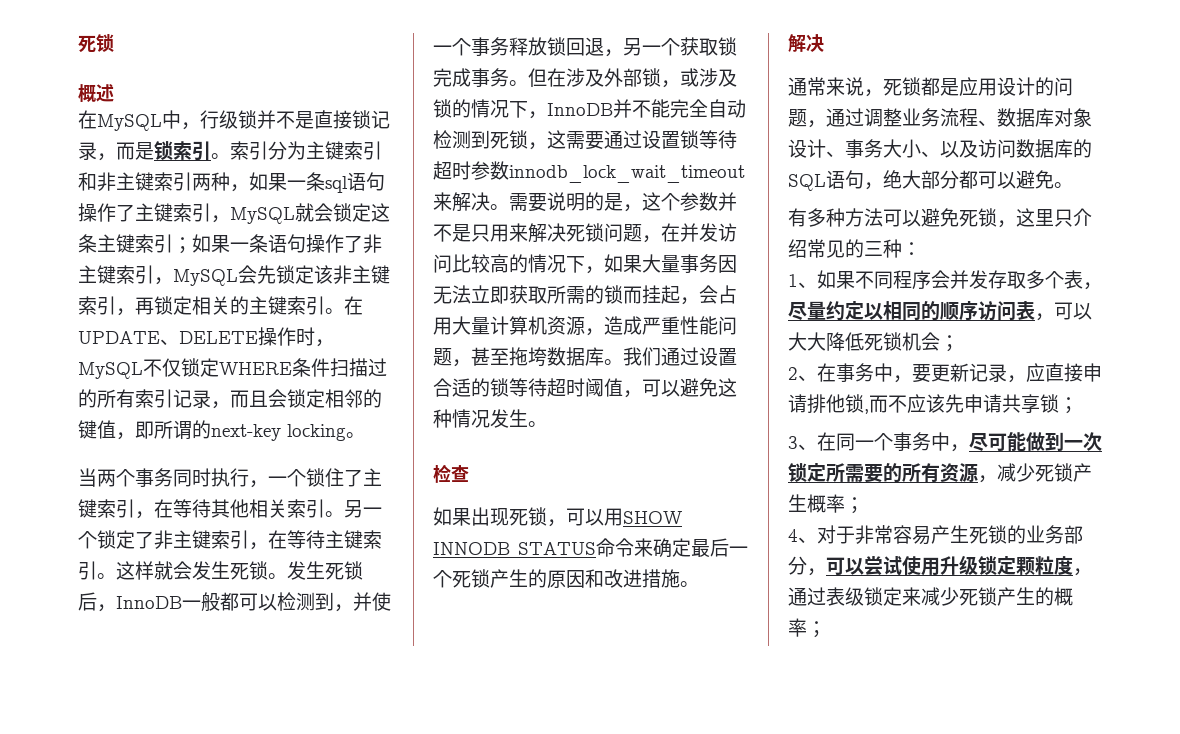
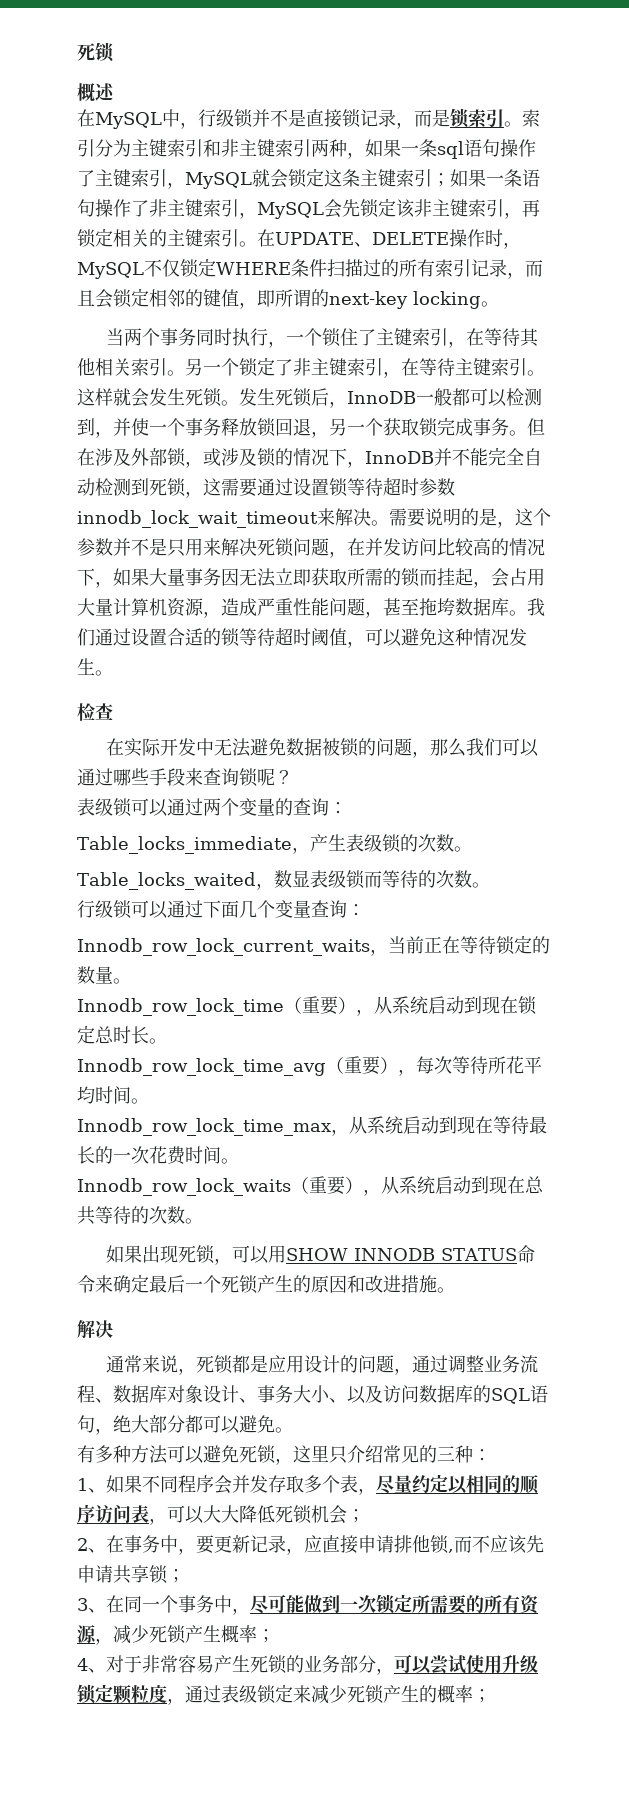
+ 在实际开发中无法避免数据被锁的问题，那么我们可以通过哪些手段来查询锁呢？
+ 表级锁可以通过两个变量的查询：
+ Table_locks_immediate，产生表级锁的次数。
+ Table_locks_waited，数显表级锁而等待的次数。
+ 行级锁可以通过下面几个变量查询：
+ Innodb_row_lock_current_waits，当前正在等待锁定的数量。
+ Innodb_row_lock_time（重要），从系统启动到现在锁定总时长。
+ Innodb_row_lock_time_avg（重要），每次等待所花平均时间。
+ Innodb_row_lock_time_max，从系统启动到现在等待最长的一次花费时间。
+ Innodb_row_lock_waits（重要），从系统启动到现在总共等待的次数。

